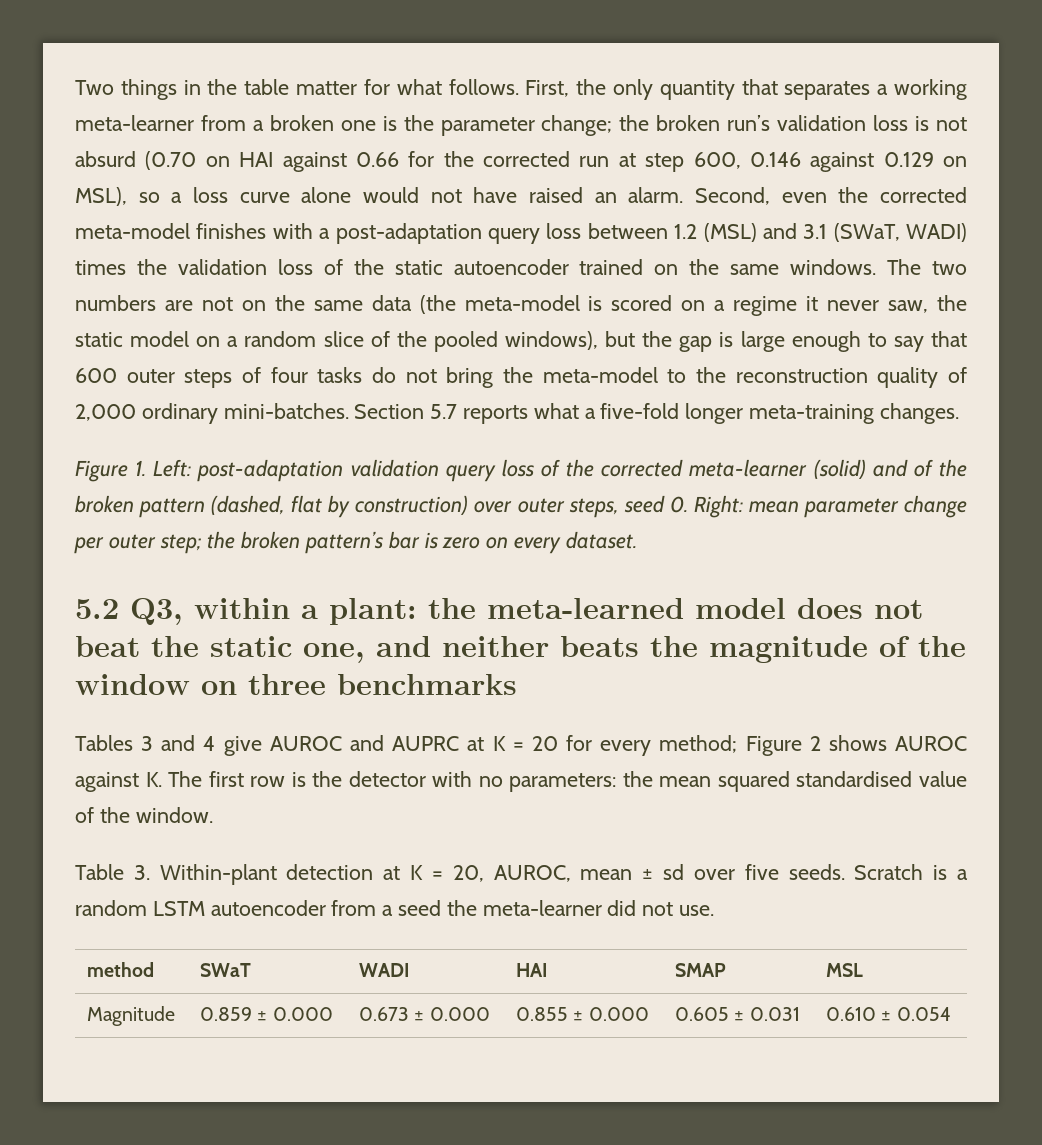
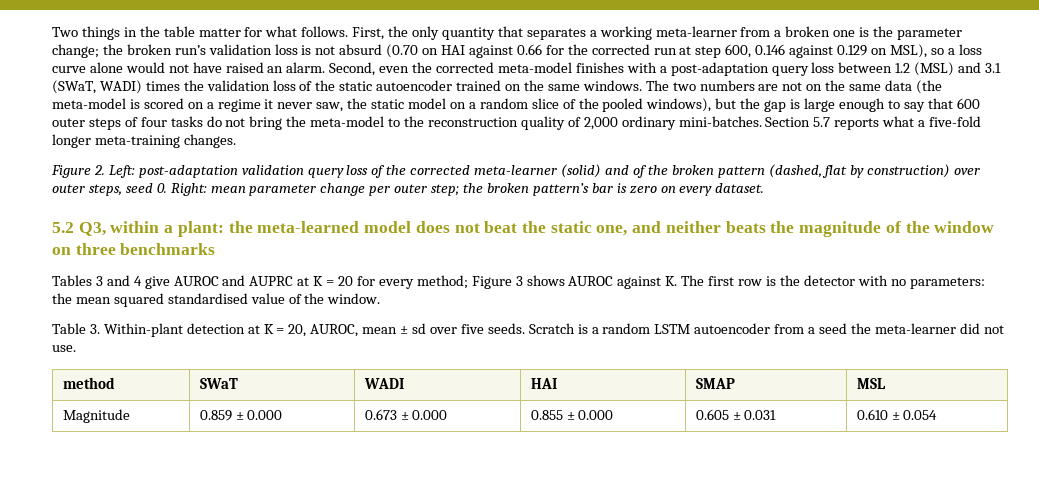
- Figure 1. Left: post-adaptation validation query loss of the corrected meta-learner (solid) and of the broken pattern (dashed, flat by construction) over outer steps, seed 0. Right: mean parameter change per outer step; the broken pattern’s bar is zero on every dataset.
+ Figure 2. Left: post-adaptation validation query loss of the corrected meta-learner (solid) and of the broken pattern (dashed, flat by construction) over outer steps, seed 0. Right: mean parameter change per outer step; the broken pattern’s bar is zero on every dataset.
- Tables 3 and 4 give AUROC and AUPRC at K = 20 for every method; Figure 2 shows AUROC against K. The first row is the detector with no parameters: the mean squared standardised value of the window.
+ Tables 3 and 4 give AUROC and AUPRC at K = 20 for every method; Figure 3 shows AUROC against K. The first row is the detector with no parameters: the mean squared standardised value of the window.

